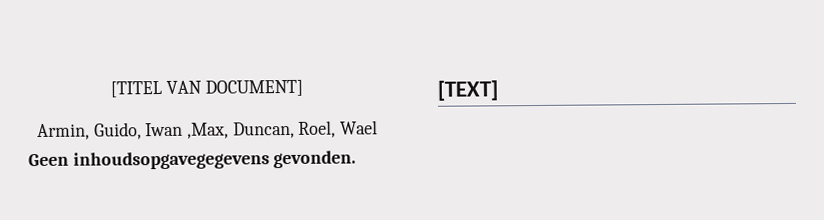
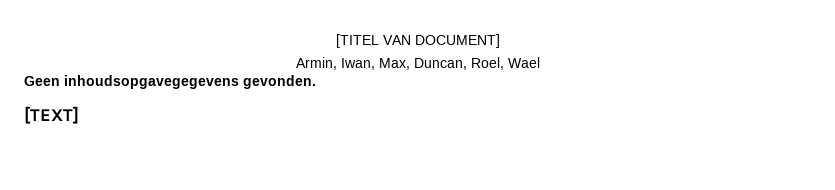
- Armin, Guido, Iwan ,Max, Duncan, Roel, Wael
+ Armin, Iwan, Max, Duncan, Roel, Wael

